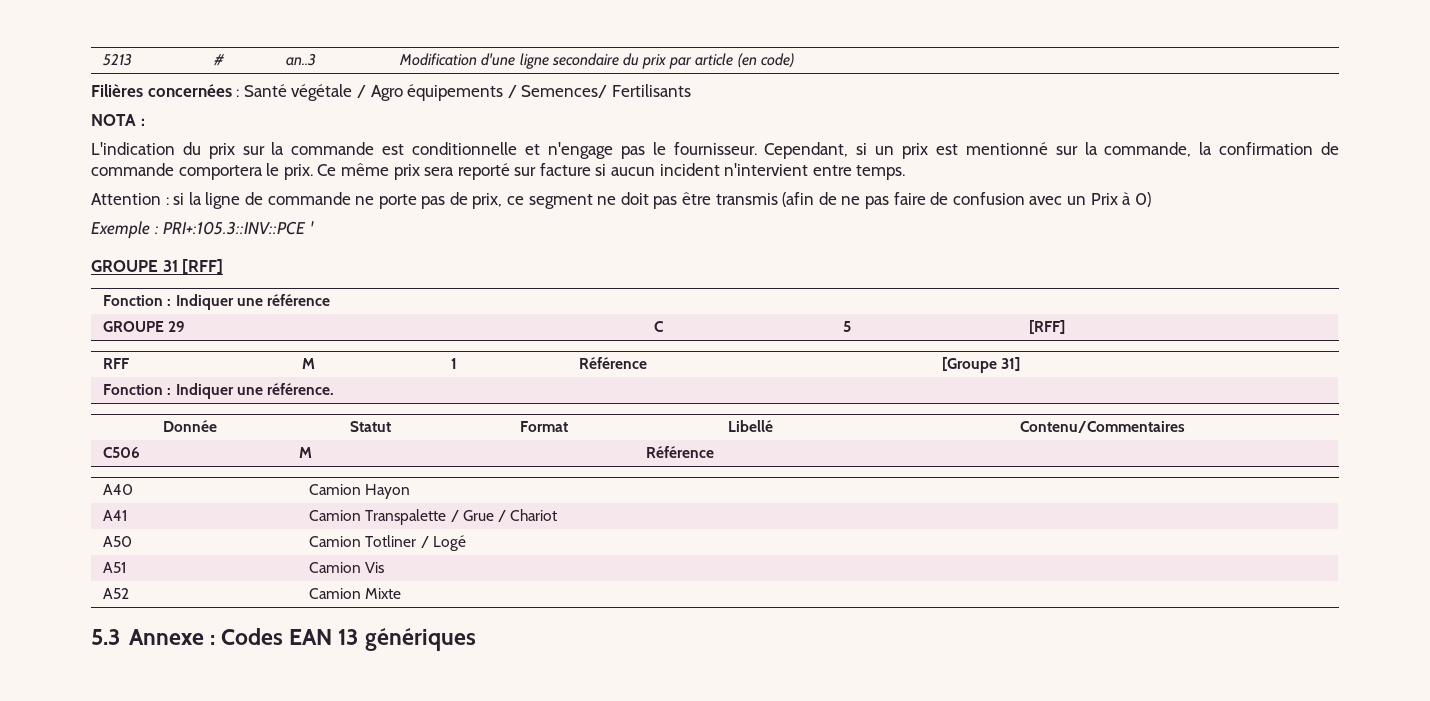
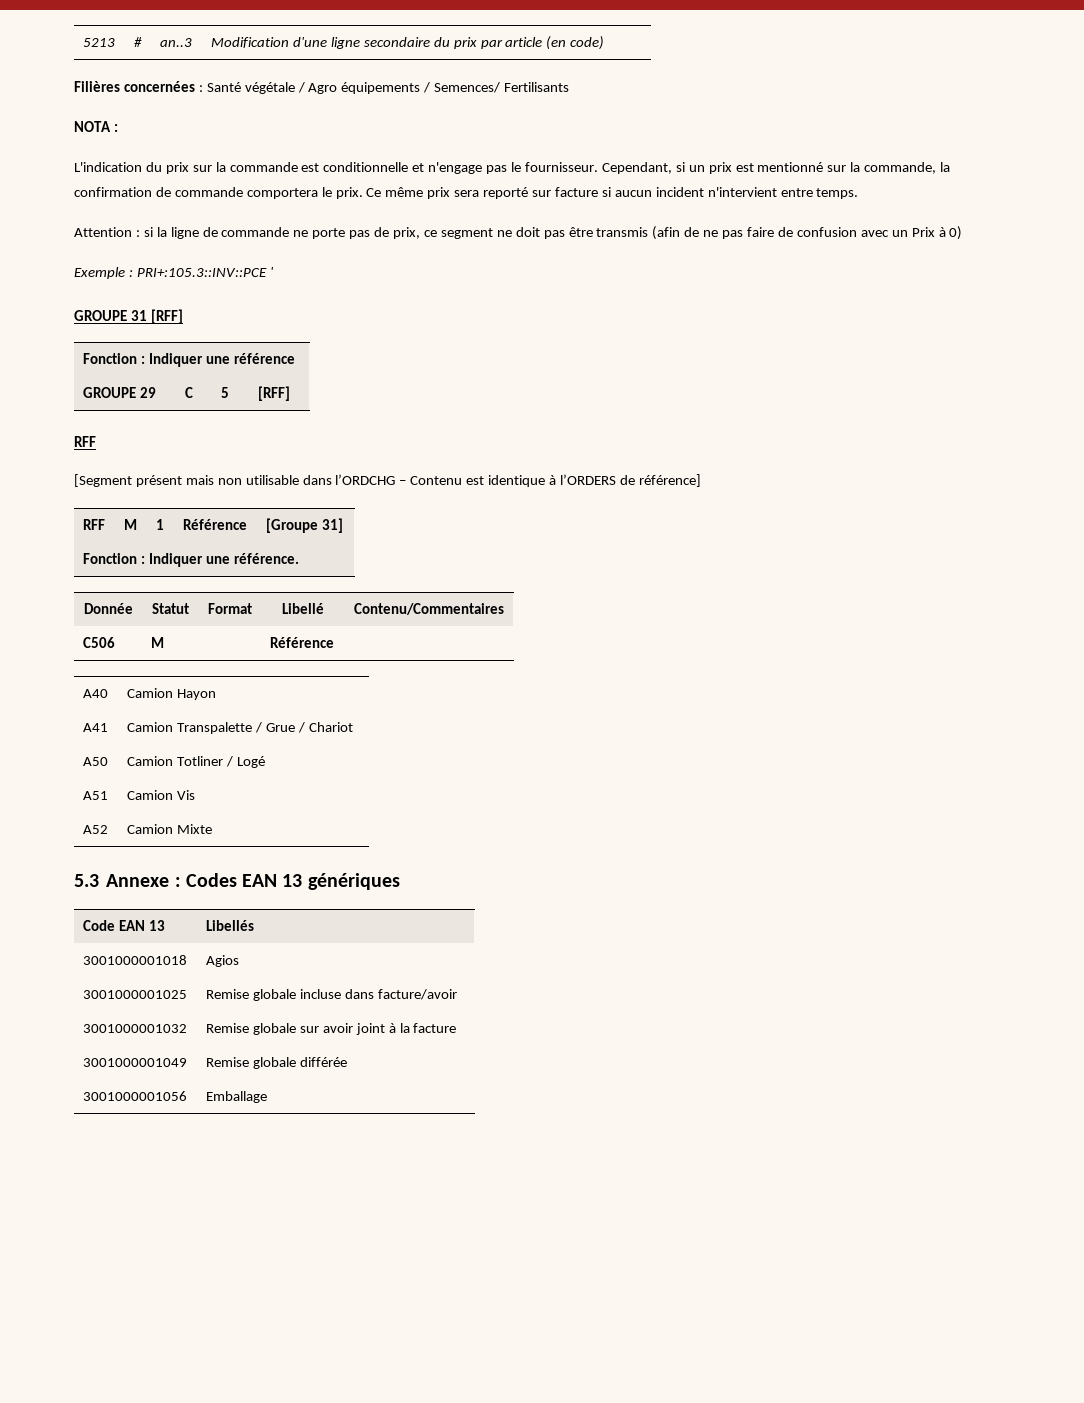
  GROUPE 29 | C | 5 | [RFF]
+ RFF
+ [Segment présent mais non utilisable dans l’ORDCHG – Contenu est identique à l’ORDERS de référence]
+ Code EAN 13 | Libellés
+ 3001000001018 | Agios
+ 3001000001025 | Remise globale incluse dans facture/avoir
+ 3001000001032 | Remise globale sur avoir joint à la facture
+ 3001000001049 | Remise globale différée
+ 3001000001056 | Emballage

